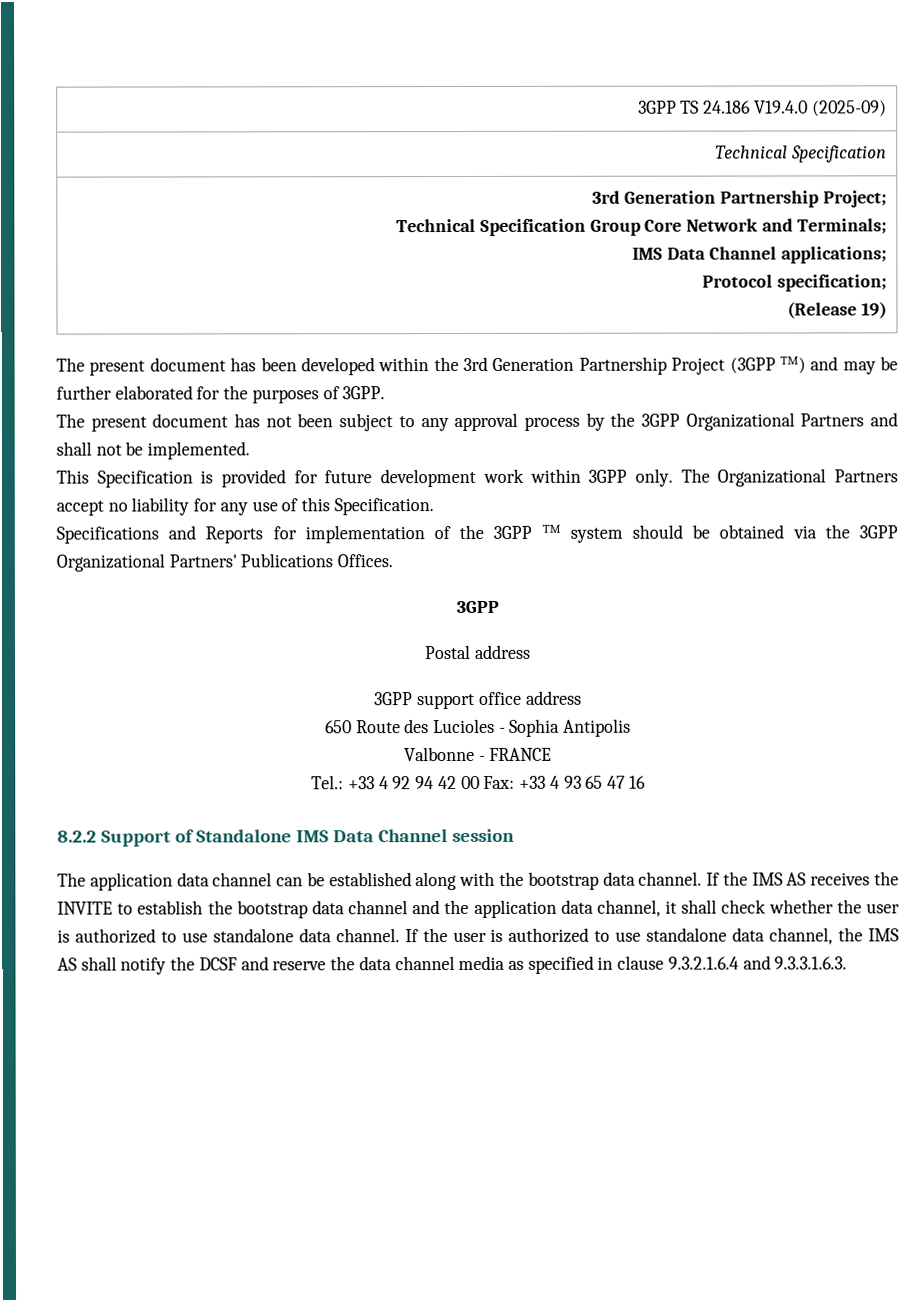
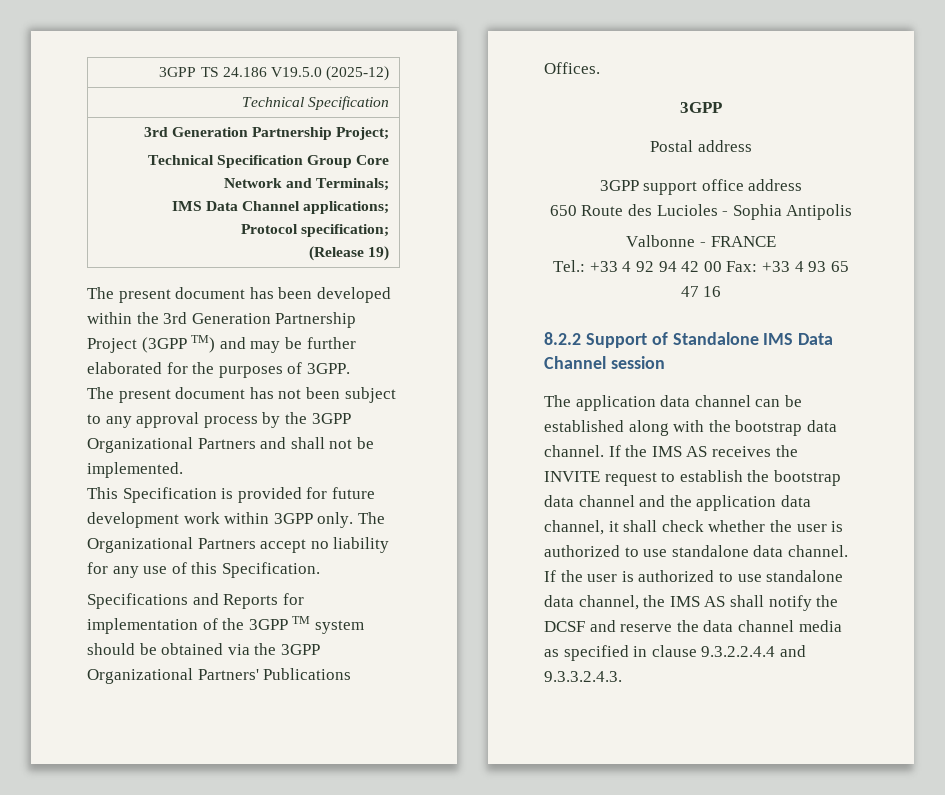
- 3GPP TS 24.186 V19.4.0 (2025-09)
+ 3GPP TS 24.186 V19.5.0 (2025-12)
- If the IMS AS receives the INVITE to establish the bootstrap data channel and the application data channel, it shall check whether the user is authorized to use standalone data channel.
+ If the IMS AS receives the INVITE request to establish the bootstrap data channel and the application data channel, it shall check whether the user is authorized to use standalone data channel.
- If the user is authorized to use standalone data channel, the IMS AS shall notify the DCSF and reserve the data channel media as specified in clause 9.3.2.1.6.4 and 9.3.3.1.6.3.
+ If the user is authorized to use standalone data channel, the IMS AS shall notify the DCSF and reserve the data channel media as specified in clause 9.3.2.2.4.4 and 9.3.3.2.4.3.

